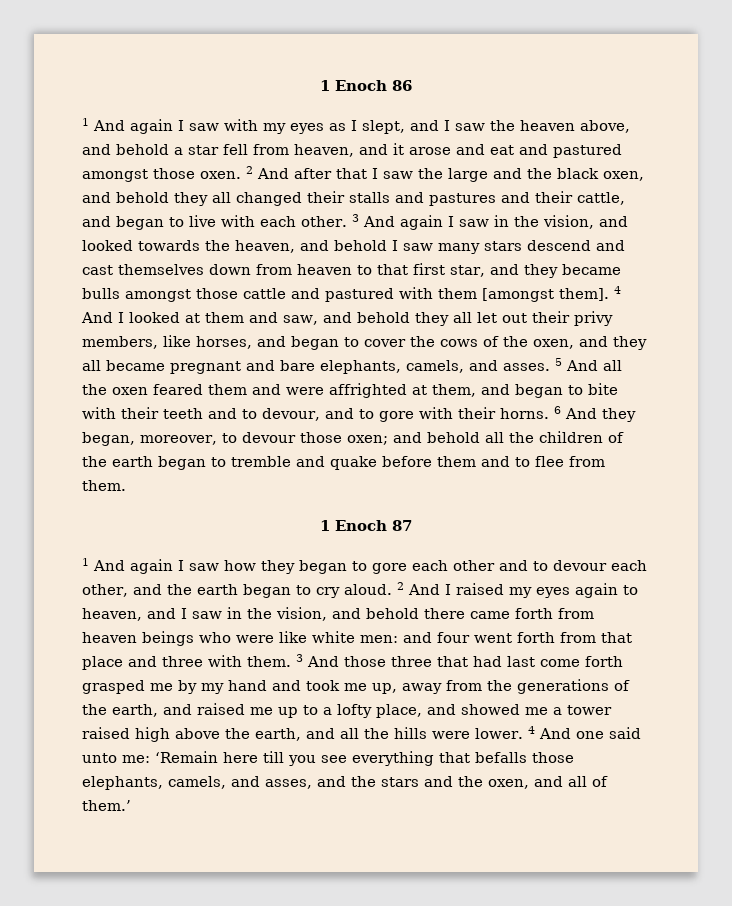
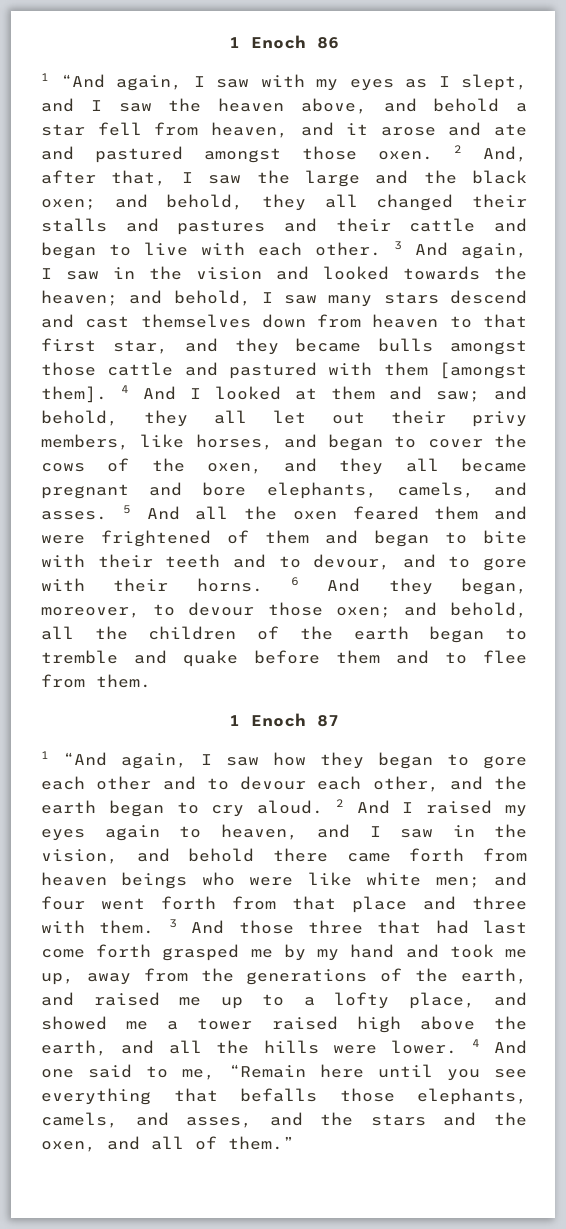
- 1 And again I saw with my eyes as I slept, and I saw the heaven above, and behold a star fell from heaven, and it arose and eat and pastured amongst those oxen.
+ 1 “And again, I saw with my eyes as I slept, and I saw the heaven above, and behold a star fell from heaven, and it arose and ate and pastured amongst those oxen.
- 2 And after that I saw the large and the black oxen, and behold they all changed their stalls and pastures and their cattle, and began to live with each other.
+ 2 And, after that, I saw the large and the black oxen; and behold, they all changed their stalls and pastures and their cattle and began to live with each other.
- 3 And again I saw in the vision, and looked towards the heaven, and behold I saw many stars descend and cast themselves down from heaven to that first star, and they became bulls amongst those cattle and pastured with them [amongst them].
+ 3 And again, I saw in the vision and looked towards the heaven; and behold, I saw many stars descend and cast themselves down from heaven to that first star, and they became bulls amongst those cattle and pastured with them [amongst them].
- 4 And I looked at them and saw, and behold they all let out their privy members, like horses, and began to cover the cows of the oxen, and they all became pregnant and bare elephants, camels, and asses.
+ 4 And I looked at them and saw; and behold, they all let out their privy members, like horses, and began to cover the cows of the oxen, and they all became pregnant and bore elephants, camels, and asses.
- 5 And all the oxen feared them and were affrighted at them, and began to bite with their teeth and to devour, and to gore with their horns.
+ 5 And all the oxen feared them and were frightened of them and began to bite with their teeth and to devour, and to gore with their horns.
- 6 And they began, moreover, to devour those oxen; and behold all the children of the earth began to tremble and quake before them and to flee from them.
+ 6 And they began, moreover, to devour those oxen; and behold, all the children of the earth began to tremble and quake before them and to flee from them.
- 1 And again I saw how they began to gore each other and to devour each other, and the earth began to cry aloud.
+ 1 “And again, I saw how they began to gore each other and to devour each other, and the earth began to cry aloud.
- 2 And I raised my eyes again to heaven, and I saw in the vision, and behold there came forth from heaven beings who were like white men: and four went forth from that place and three with them.
+ 2 And I raised my eyes again to heaven, and I saw in the vision, and behold there came forth from heaven beings who were like white men; and four went forth from that place and three with them.
- 4 And one said unto me: ‘Remain here till you see everything that befalls those elephants, camels, and asses, and the stars and the oxen, and all of them.’
+ 4 And one said to me, “Remain here until you see everything that befalls those elephants, camels, and asses, and the stars and the oxen, and all of them.”

